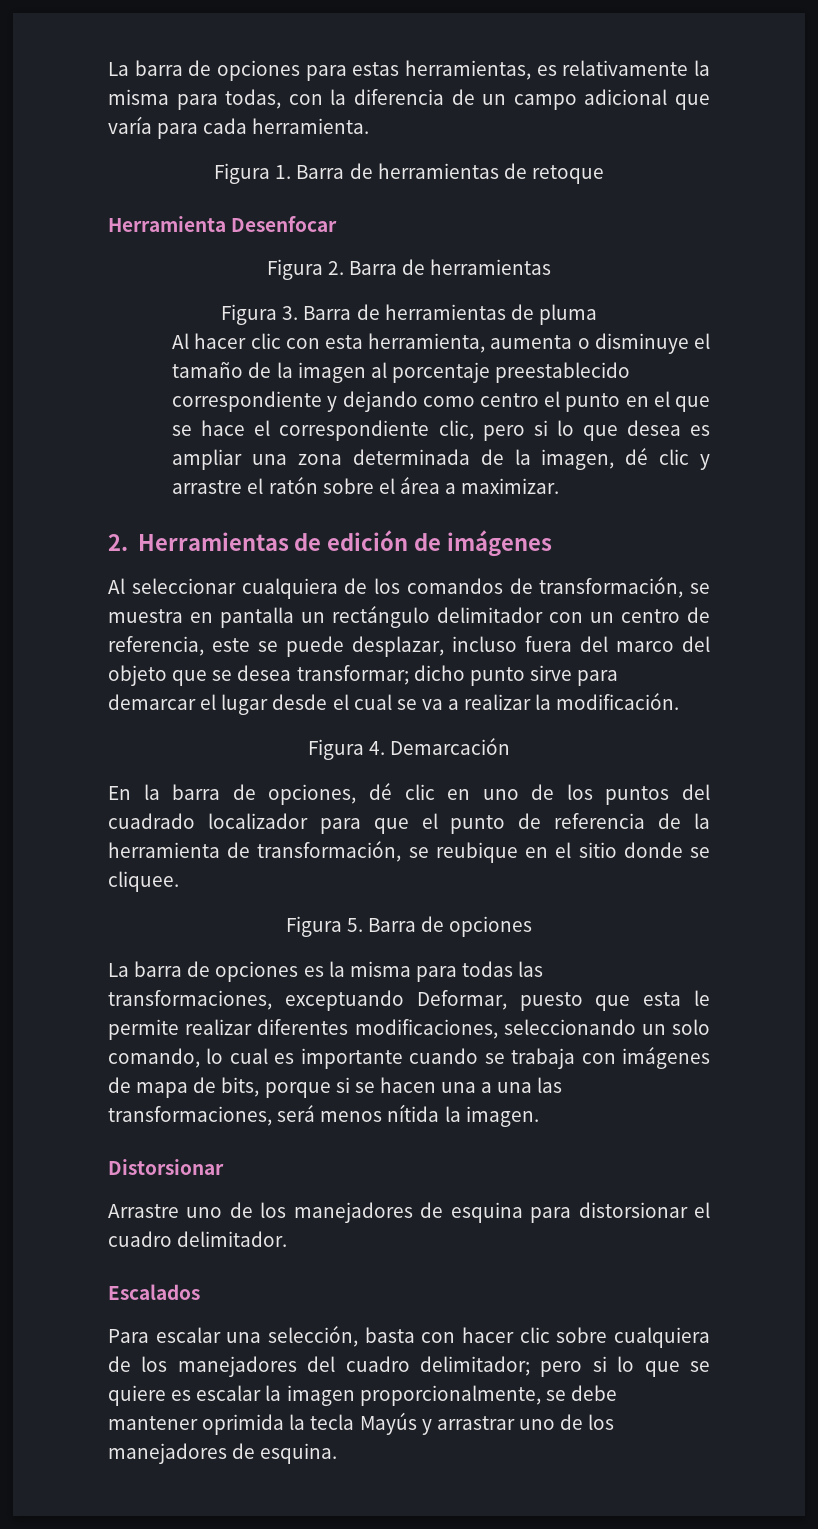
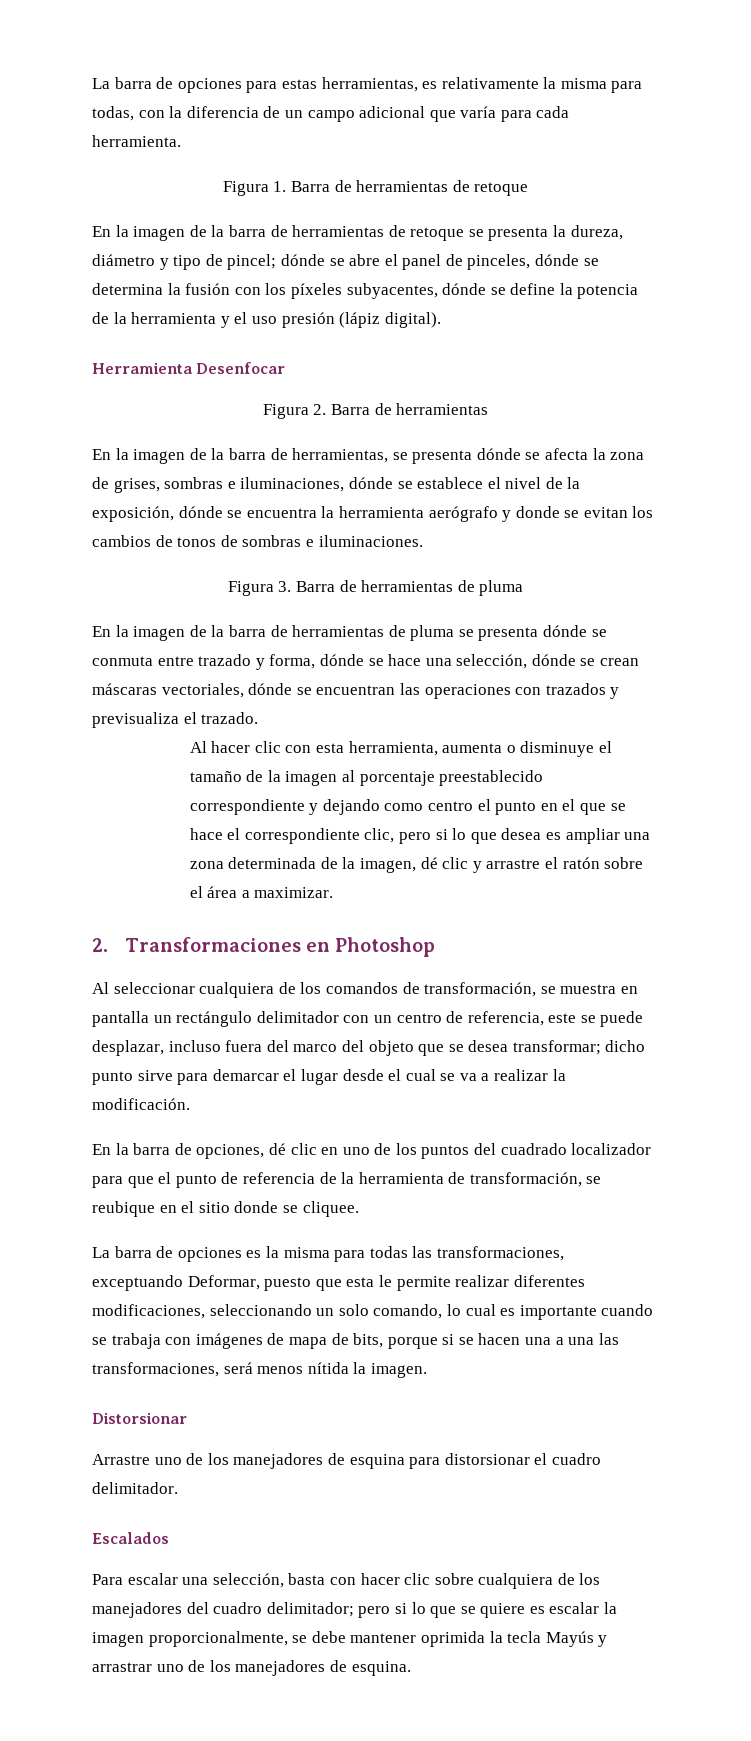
+ En la imagen de la barra de herramientas de retoque se presenta la dureza, diámetro y tipo de pincel; dónde se abre el panel de pinceles, dónde se determina la fusión con los píxeles subyacentes, dónde se define la potencia de la herramienta y el uso presión (lápiz digital).
+ En la imagen de la barra de herramientas, se presenta dónde se afecta la zona de grises, sombras e iluminaciones, dónde se establece el nivel de la exposición, dónde se encuentra la herramienta aerógrafo y donde se evitan los cambios de tonos de sombras e iluminaciones.
+ En la imagen de la barra de herramientas de pluma se presenta dónde se conmuta entre trazado y forma, dónde se hace una selección, dónde se crean máscaras vectoriales, dónde se encuentran las operaciones con trazados y previsualiza el trazado.
- 2. Herramientas de edición de imágenes
+ 2. Transformaciones en Photoshop
- Figura 4. Demarcación
- Figura 5. Barra de opciones

